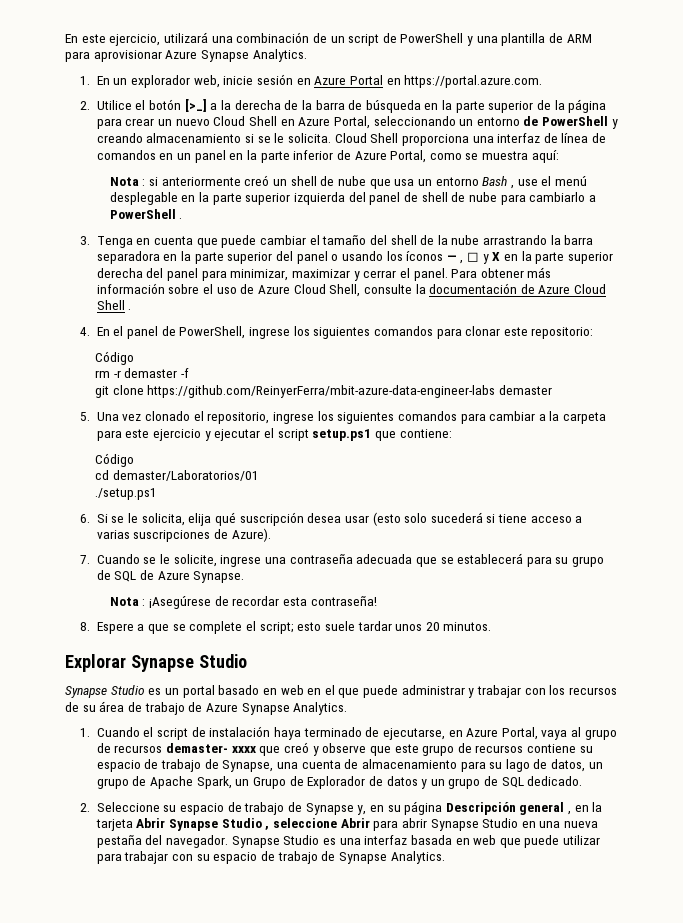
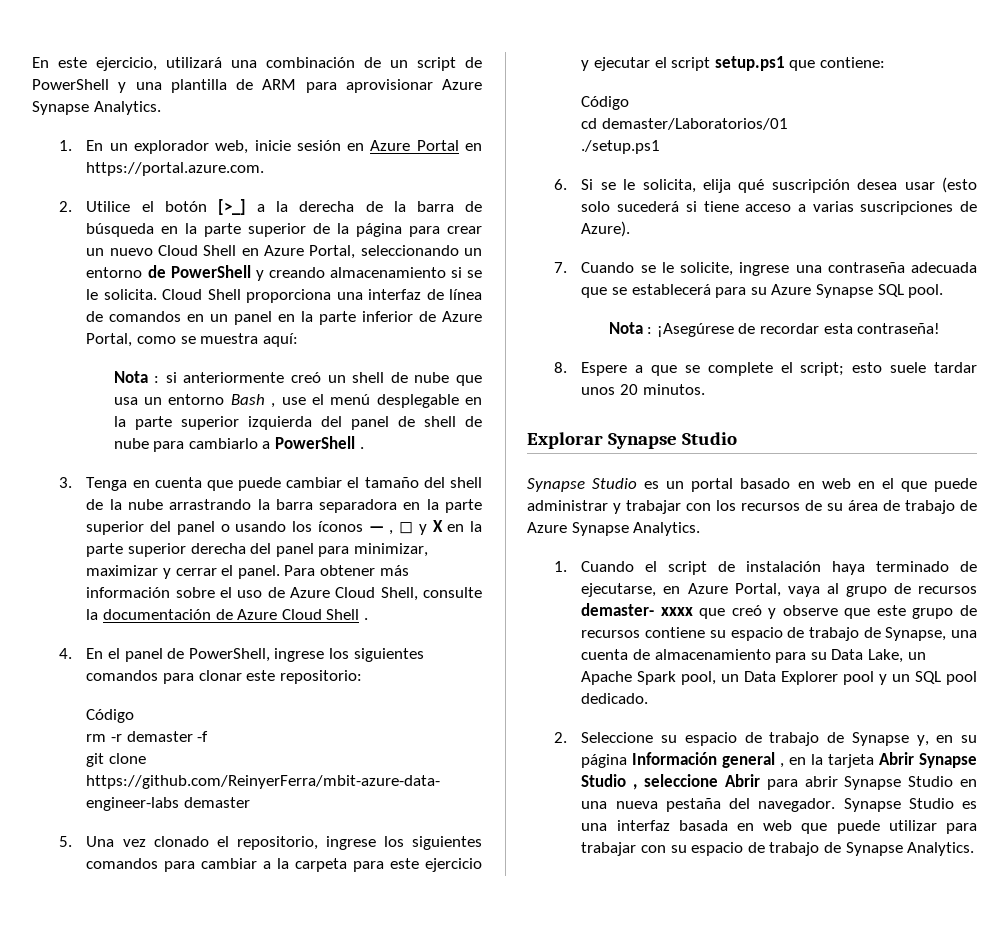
- 7. Cuando se le solicite, ingrese una contraseña adecuada que se establecerá para su grupo de SQL de Azure Synapse.
+ 7. Cuando se le solicite, ingrese una contraseña adecuada que se establecerá para su Azure Synapse SQL pool.
- 1. Cuando el script de instalación haya terminado de ejecutarse, en Azure Portal, vaya al grupo de recursos demaster- xxxx que creó y observe que este grupo de recursos contiene su espacio de trabajo de Synapse, una cuenta de almacenamiento para su lago de datos, un grupo de Apache Spark, un Grupo de Explorador de datos y un grupo de SQL dedicado.
+ 1. Cuando el script de instalación haya terminado de ejecutarse, en Azure Portal, vaya al grupo de recursos demaster- xxxx que creó y observe que este grupo de recursos contiene su espacio de trabajo de Synapse, una cuenta de almacenamiento para su Data Lake, un Apache Spark pool, un Data Explorer pool y un SQL pool dedicado.
- 2. Seleccione su espacio de trabajo de Synapse y, en su página Descripción general , en la tarjeta Abrir Synapse Studio , seleccione Abrir para abrir Synapse Studio en una nueva pestaña del navegador.
+ 2. Seleccione su espacio de trabajo de Synapse y, en su página Información general , en la tarjeta Abrir Synapse Studio , seleccione Abrir para abrir Synapse Studio en una nueva pestaña del navegador.

